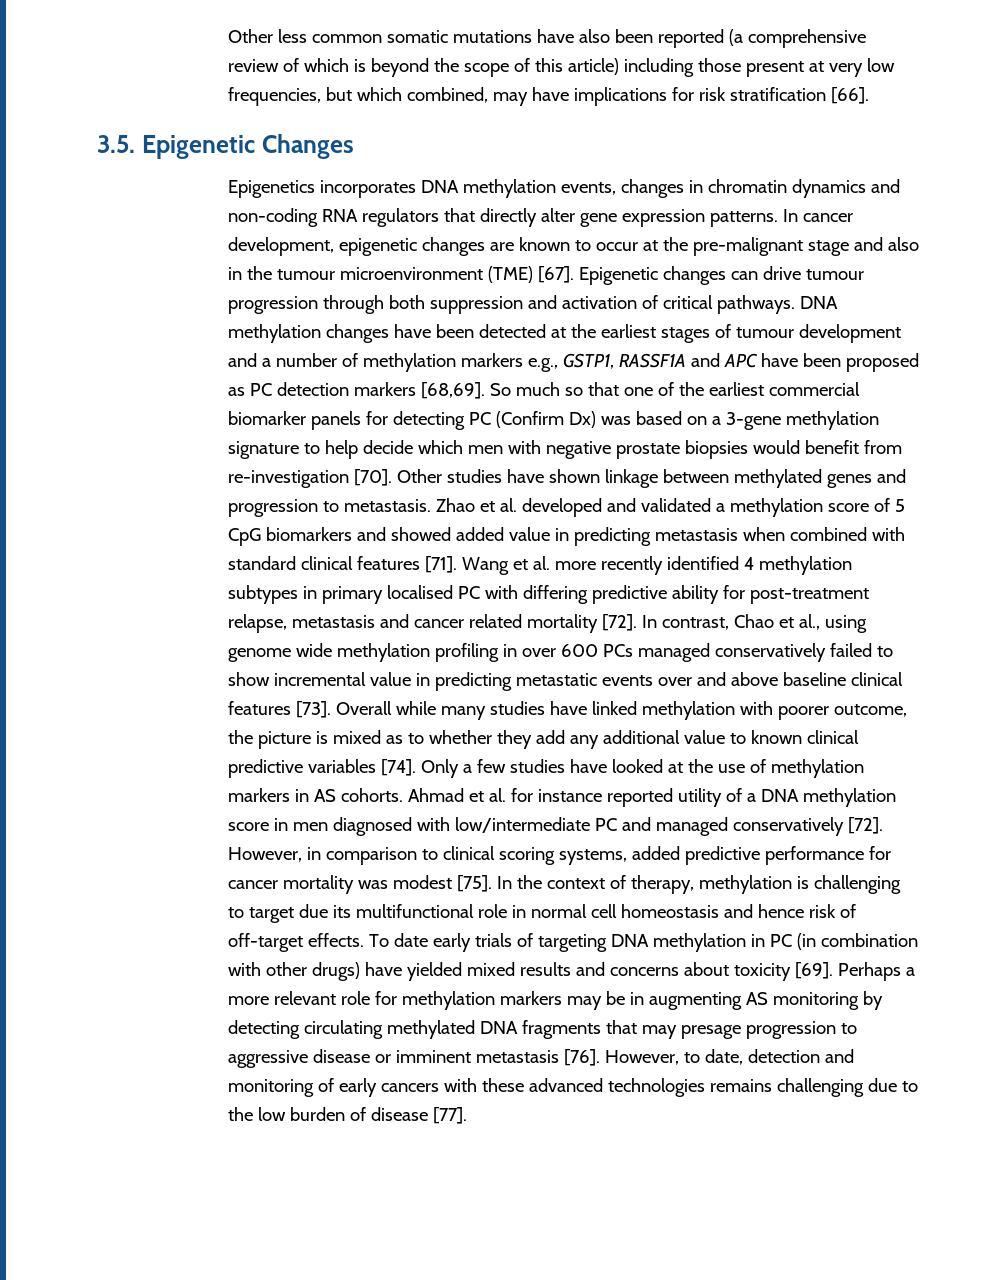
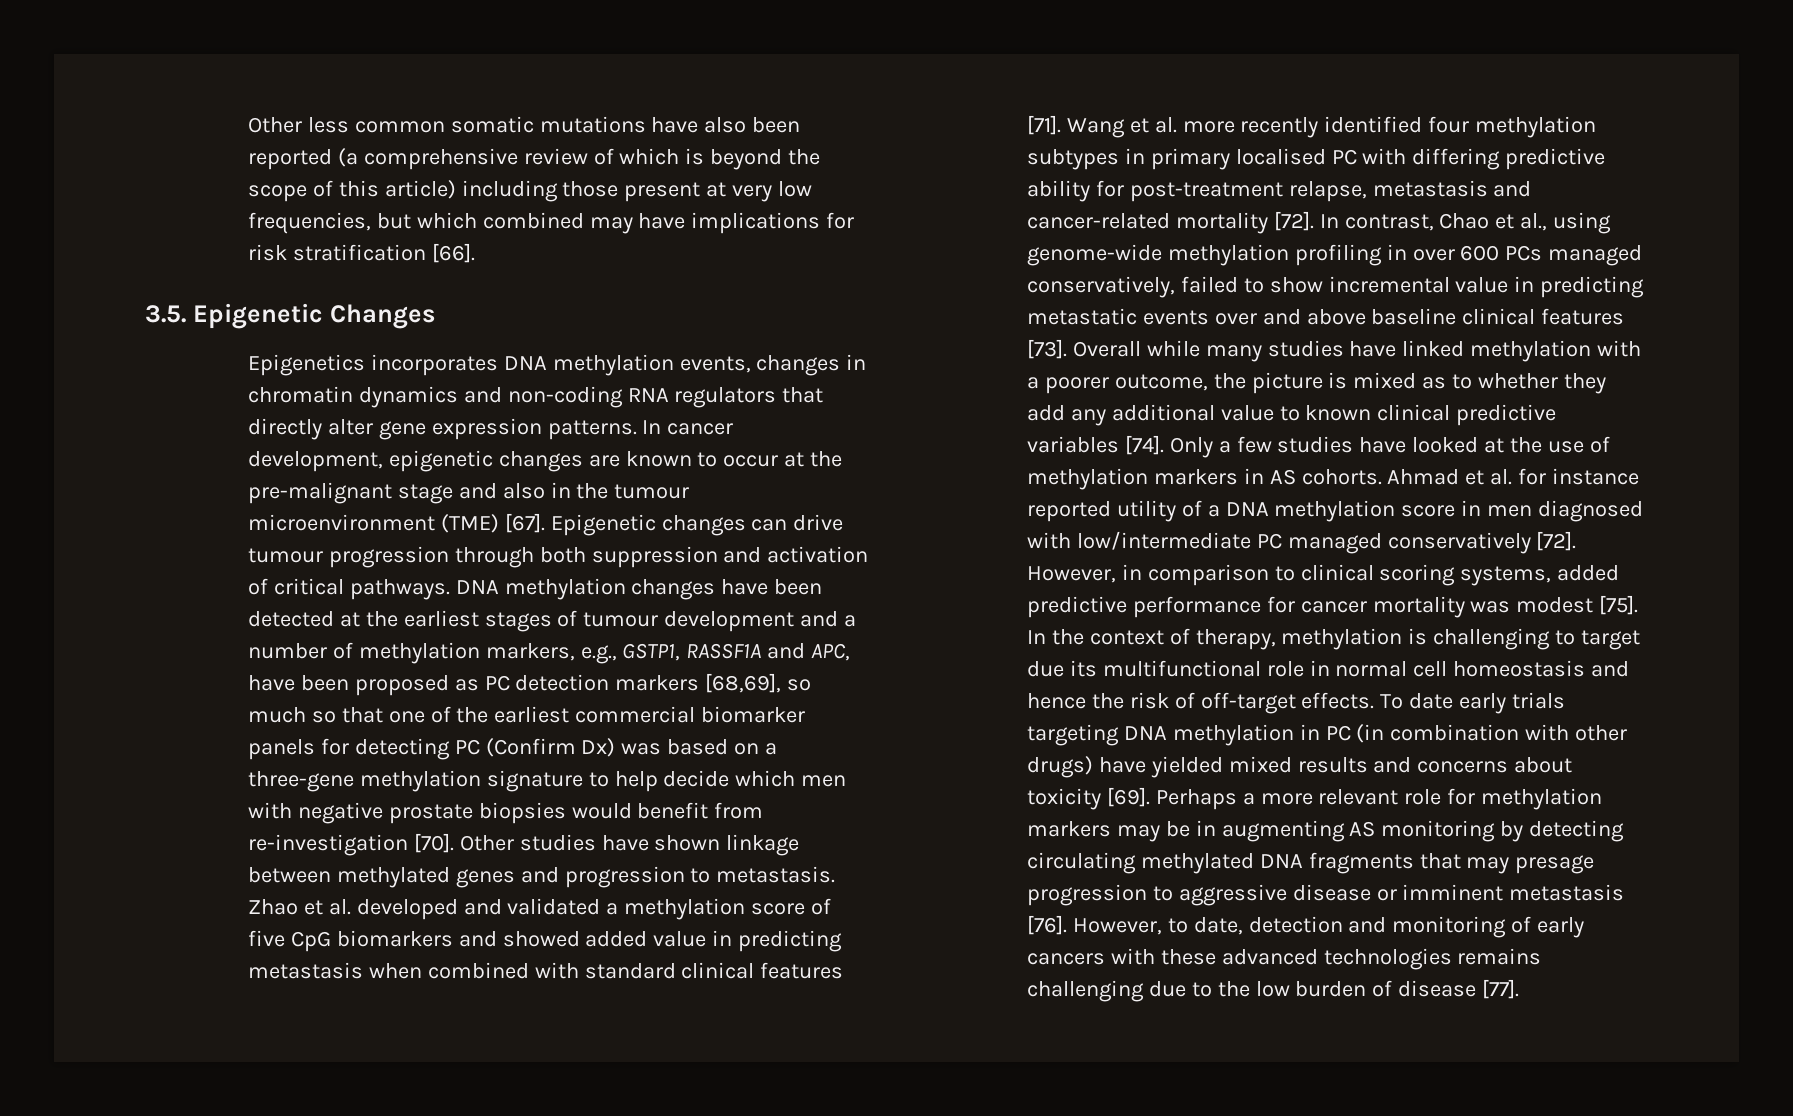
- Other less common somatic mutations have also been reported (a comprehensive review of which is beyond the scope of this article) including those present at very low frequencies, but which combined, may have implications for risk stratification [66].
+ Other less common somatic mutations have also been reported (a comprehensive review of which is beyond the scope of this article) including those present at very low frequencies, but which combined may have implications for risk stratification [66].
- DNA methylation changes have been detected at the earliest stages of tumour development and a number of methylation markers e.g., GSTP1, RASSF1A and APC have been proposed as PC detection markers [68,69]. So much so that one of the earliest commercial biomarker panels for detecting PC (Confirm Dx) was based on a 3-gene methylation signature to help decide which men with negative prostate biopsies would benefit from re-investigation [70].
+ DNA methylation changes have been detected at the earliest stages of tumour development and a number of methylation markers, e.g., GSTP1, RASSF1A and APC, have been proposed as PC detection markers [68,69], so much so that one of the earliest commercial biomarker panels for detecting PC (Confirm Dx) was based on a three-gene methylation signature to help decide which men with negative prostate biopsies would benefit from re-investigation [70].
- Zhao et al. developed and validated a methylation score of 5 CpG biomarkers and showed added value in predicting metastasis when combined with standard clinical features [71].
+ Zhao et al. developed and validated a methylation score of five CpG biomarkers and showed added value in predicting metastasis when combined with standard clinical features [71].
- Wang et al. more recently identified 4 methylation subtypes in primary localised PC with differing predictive ability for post-treatment relapse, metastasis and cancer related mortality [72].
+ Wang et al. more recently identified four methylation subtypes in primary localised PC with differing predictive ability for post-treatment relapse, metastasis and cancer-related mortality [72].
- In contrast, Chao et al., using genome wide methylation profiling in over 600 PCs managed conservatively failed to show incremental value in predicting metastatic events over and above baseline clinical features [73].
+ In contrast, Chao et al., using genome-wide methylation profiling in over 600 PCs managed conservatively, failed to show incremental value in predicting metastatic events over and above baseline clinical features [73].
- Overall while many studies have linked methylation with poorer outcome, the picture is mixed as to whether they add any additional value to known clinical predictive variables [74].
+ Overall while many studies have linked methylation with a poorer outcome, the picture is mixed as to whether they add any additional value to known clinical predictive variables [74].
- Ahmad et al. for instance reported utility of a DNA methylation score in men diagnosed with low/intermediate PC and managed conservatively [72].
+ Ahmad et al. for instance reported utility of a DNA methylation score in men diagnosed with low/intermediate PC managed conservatively [72].
- In the context of therapy, methylation is challenging to target due its multifunctional role in normal cell homeostasis and hence risk of off-target effects.
+ In the context of therapy, methylation is challenging to target due its multifunctional role in normal cell homeostasis and hence the risk of off-target effects.
- To date early trials of targeting DNA methylation in PC (in combination with other drugs) have yielded mixed results and concerns about toxicity [69].
+ To date early trials targeting DNA methylation in PC (in combination with other drugs) have yielded mixed results and concerns about toxicity [69].

